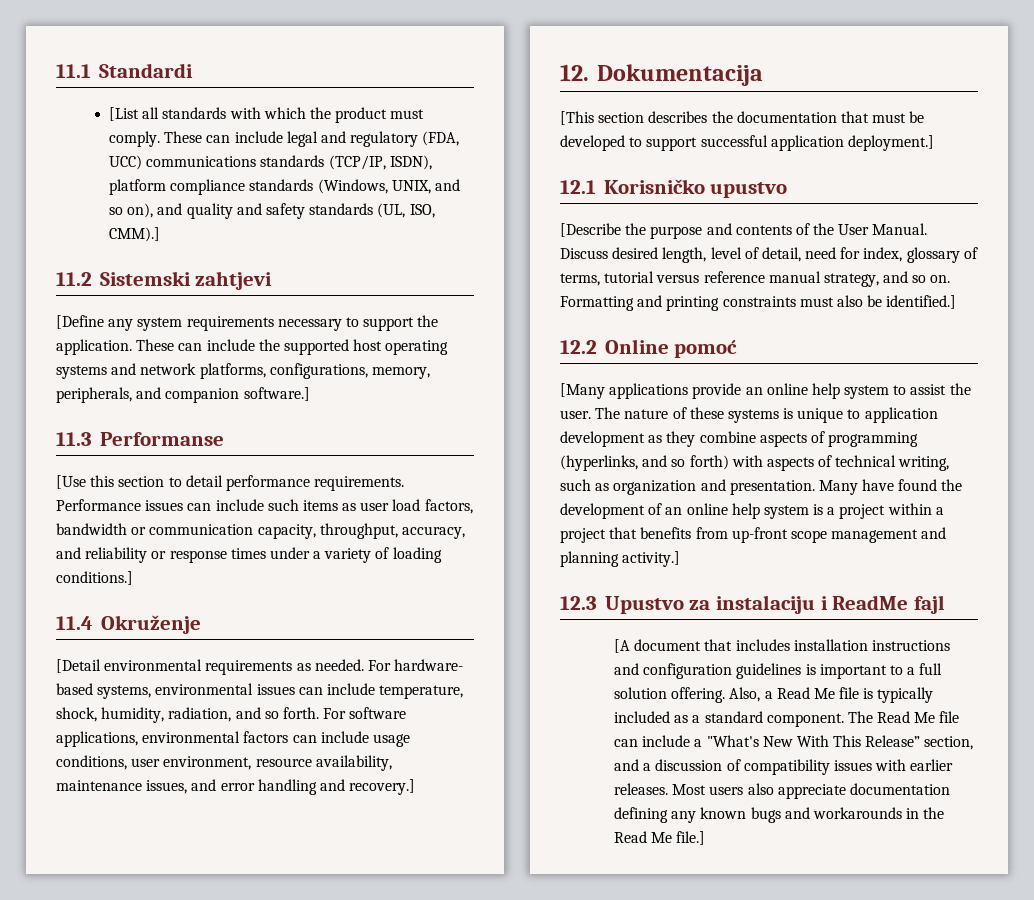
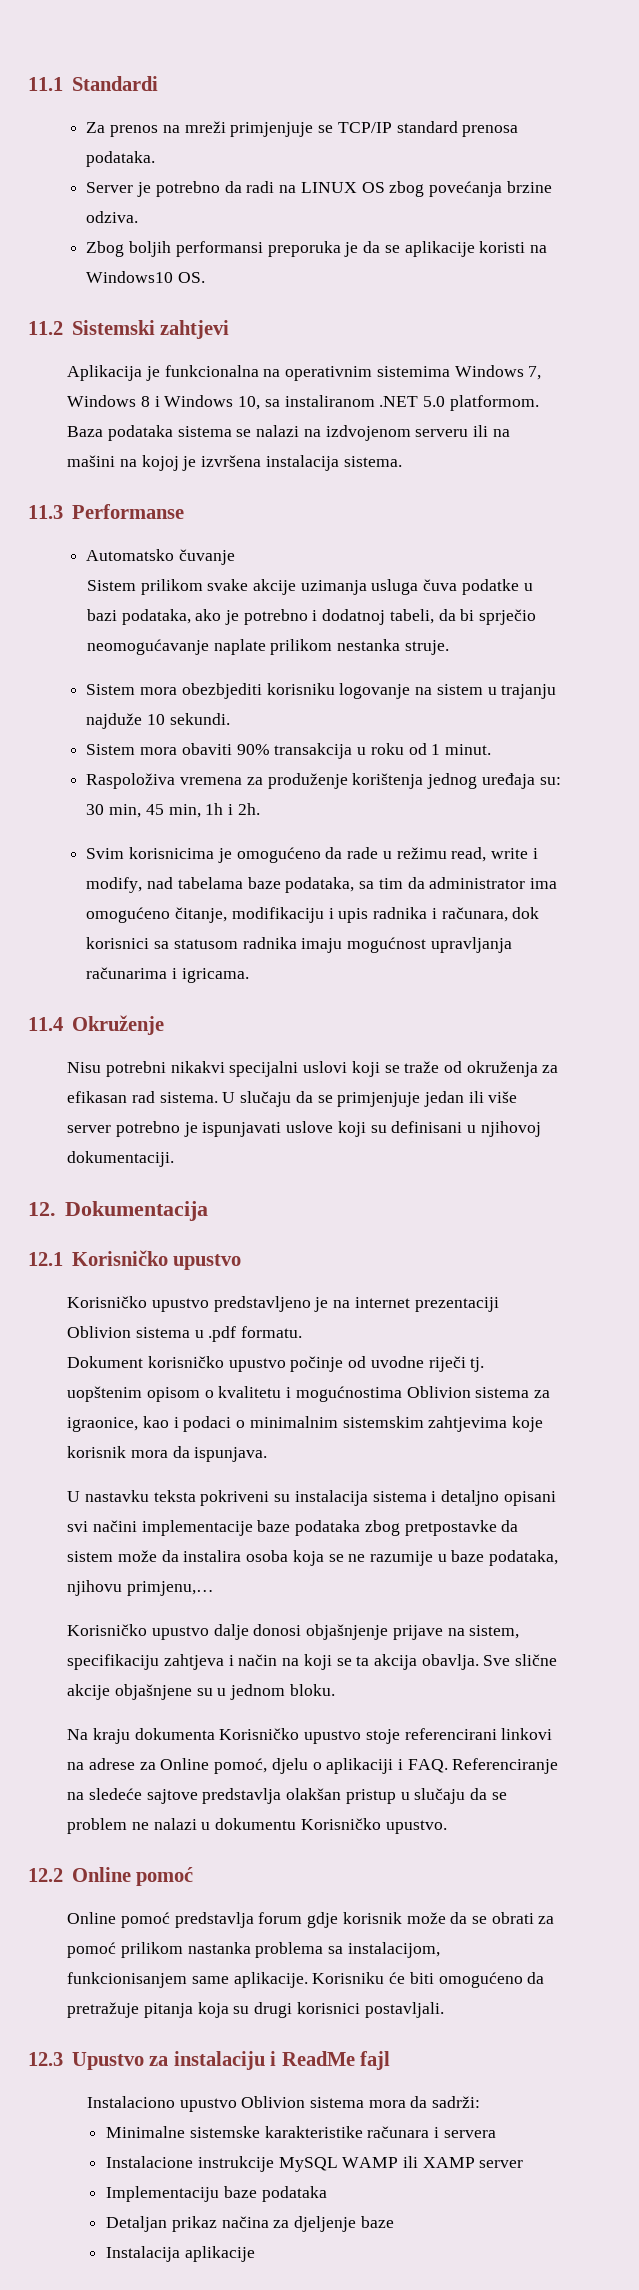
- [List all standards with which the product must comply. These can include legal and regulatory (FDA, UCC) communications standards (TCP/IP, ISDN), platform compliance standards (Windows, UNIX, and so on), and quality and safety standards (UL, ISO, CMM).]
+ Za prenos na mreži primjenjuje se TCP/IP standard prenosa podataka.
+ Server je potrebno da radi na LINUX OS zbog povećanja brzine odziva.
+ Zbog boljih performansi preporuka je da se aplikacije koristi na Windows10 OS.
  11.2 Sistemski zahtjevi
- [Define any system requirements necessary to support the application. These can include the supported host operating systems and network platforms, configurations, memory, peripherals, and companion software.]
+ Aplikacija je funkcionalna na operativnim sistemima Windows 7, Windows 8 i Windows 10, sa instaliranom .NET 5.0 platformom. Baza podataka sistema se nalazi na izdvojenom serveru ili na mašini na kojoj je izvršena instalacija sistema.
  11.3 Performanse
- [Use this section to detail performance requirements. Performance issues can include such items as user load factors, bandwidth or communication capacity, throughput, accuracy, and reliability or response times under a variety of loading conditions.]
+ Automatsko čuvanje
+ Sistem prilikom svake akcije uzimanja usluga čuva podatke u bazi podataka, ako je potrebno i dodatnoj tabeli, da bi sprječio neomogućavanje naplate prilikom nestanka struje.
+ Sistem mora obezbjediti korisniku logovanje na sistem u trajanju najduže 10 sekundi.
+ Sistem mora obaviti 90% transakcija u roku od 1 minut.
+ Raspoloživa vremena za produženje korištenja jednog uređaja su: 30 min, 45 min, 1h i 2h.
+ Svim korisnicima je omogućeno da rade u režimu read, write i modify, nad tabelama baze podataka, sa tim da administrator ima omogućeno čitanje, modifikaciju i upis radnika i računara, dok korisnici sa statusom radnika imaju mogućnost upravljanja računarima i igricama.
  11.4 Okruženje
- [Detail environmental requirements as needed. For hardware- based systems, environmental issues can include temperature, shock, humidity, radiation, and so forth. For software applications, environmental factors can include usage conditions, user environment, resource availability, maintenance issues, and error handling and recovery.]
+ Nisu potrebni nikakvi specijalni uslovi koji se traže od okruženja za efikasan rad sistema. U slučaju da se primjenjuje jedan ili više server potrebno je ispunjavati uslove koji su definisani u njihovoj dokumentaciji.
  12. Dokumentacija
- [This section describes the documentation that must be developed to support successful application deployment.]
  12.1 Korisničko upustvo
- [Describe the purpose and contents of the User Manual. Discuss desired length, level of detail, need for index, glossary of terms, tutorial versus reference manual strategy, and so on. Formatting and printing constraints must also be identified.]
+ Korisničko upustvo predstavljeno je na internet prezentaciji Oblivion sistema u .pdf formatu.
+ Dokument korisničko upustvo počinje od uvodne riječi tj. uopštenim opisom o kvalitetu i mogućnostima Oblivion sistema za igraonice, kao i podaci o minimalnim sistemskim zahtjevima koje korisnik mora da ispunjava.
+ U nastavku teksta pokriveni su instalacija sistema i detaljno opisani svi načini implementacije baze podataka zbog pretpostavke da sistem može da instalira osoba koja se ne razumije u baze podataka, njihovu primjenu,…
+ Korisničko upustvo dalje donosi objašnjenje prijave na sistem, specifikaciju zahtjeva i način na koji se ta akcija obavlja. Sve slične akcije objašnjene su u jednom bloku.
+ Na kraju dokumenta Korisničko upustvo stoje referencirani linkovi na adrese za Online pomoć, djelu o aplikaciji i FAQ. Referenciranje na sledeće sajtove predstavlja olakšan pristup u slučaju da se problem ne nalazi u dokumentu Korisničko upustvo.
  12.2 Online pomoć
- [Many applications provide an online help system to assist the user. The nature of these systems is unique to application development as they combine aspects of programming (hyperlinks, and so forth) with aspects of technical writing, such as organization and presentation. Many have found the development of an online help system is a project within a project that benefits from up-front scope management and planning activity.]
+ Online pomoć predstavlja forum gdje korisnik može da se obrati za pomoć prilikom nastanka problema sa instalacijom, funkcionisanjem same aplikacije. Korisniku će biti omogućeno da pretražuje pitanja koja su drugi korisnici postavljali.
- [A document that includes installation instructions and configuration guidelines is important to a full solution offering. Also, a Read Me file is typically included as a standard component. The Read Me file can include a "What's New With This Release” section, and a discussion of compatibility issues with earlier releases. Most users also appreciate documentation defining any known bugs and workarounds in the Read Me file.]
+ Instalaciono upustvo Oblivion sistema mora da sadrži:
+ Minimalne sistemske karakteristike računara i servera
+ Instalacione instrukcije MySQL WAMP ili XAMP server
+ Implementaciju baze podataka
+ Detaljan prikaz načina za djeljenje baze
+ Instalacija aplikacije

